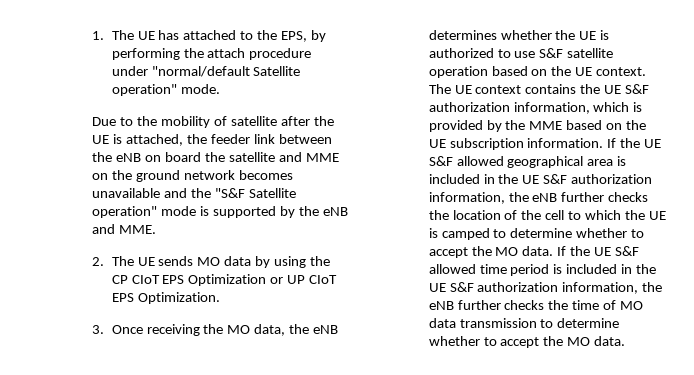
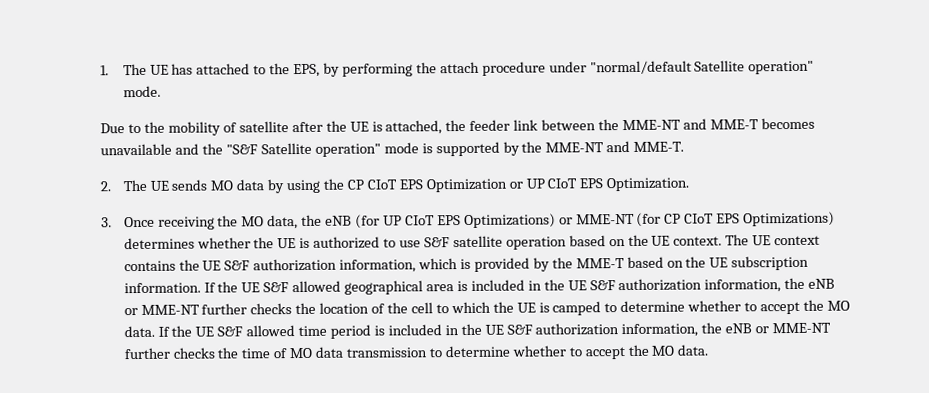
- Due to the mobility of satellite after the UE is attached, the feeder link between the eNB on board the satellite and MME on the ground network becomes unavailable and the "S&F Satellite operation" mode is supported by the eNB and MME.
+ Due to the mobility of satellite after the UE is attached, the feeder link between the MME-NT and MME-T becomes unavailable and the "S&F Satellite operation" mode is supported by the MME-NT and MME-T.
- 3. Once receiving the MO data, the eNB determines whether the UE is authorized to use S&F satellite operation based on the UE context.
+ 3. Once receiving the MO data, the eNB (for UP CIoT EPS Optimizations) or MME-NT (for CP CIoT EPS Optimizations) determines whether the UE is authorized to use S&F satellite operation based on the UE context.
- The UE context contains the UE S&F authorization information, which is provided by the MME based on the UE subscription information.
+ The UE context contains the UE S&F authorization information, which is provided by the MME-T based on the UE subscription information.
- If the UE S&F allowed geographical area is included in the UE S&F authorization information, the eNB further checks the location of the cell to which the UE is camped to determine whether to accept the MO data.
+ If the UE S&F allowed geographical area is included in the UE S&F authorization information, the eNB or MME-NT further checks the location of the cell to which the UE is camped to determine whether to accept the MO data.
- If the UE S&F allowed time period is included in the UE S&F authorization information, the eNB further checks the time of MO data transmission to determine whether to accept the MO data.
+ If the UE S&F allowed time period is included in the UE S&F authorization information, the eNB or MME-NT further checks the time of MO data transmission to determine whether to accept the MO data.

